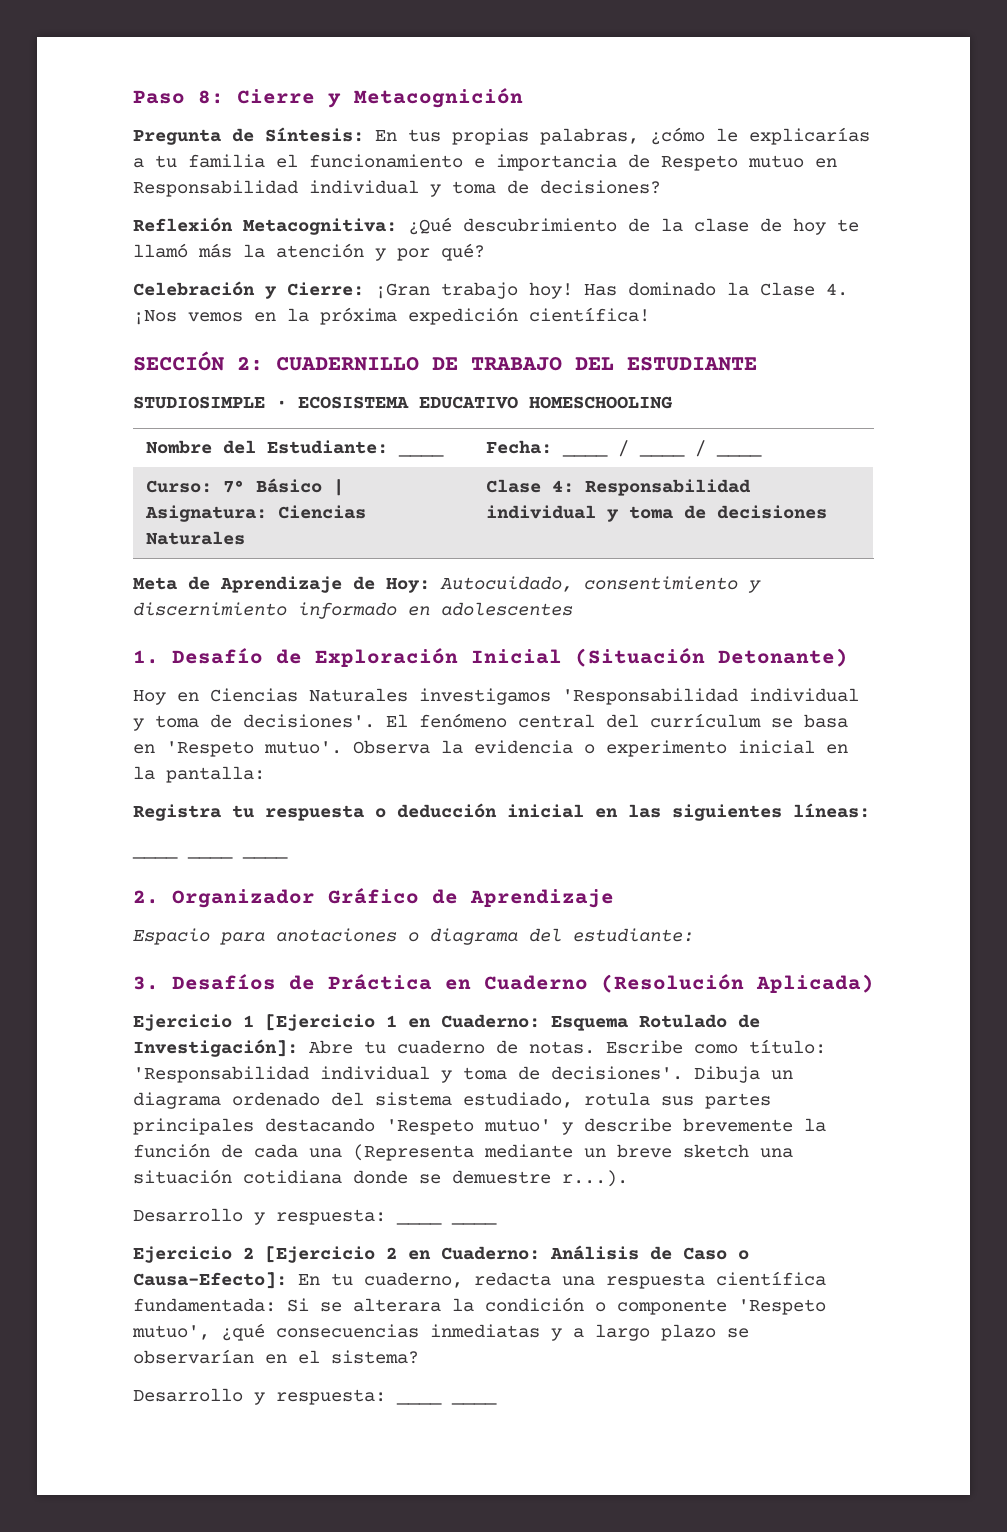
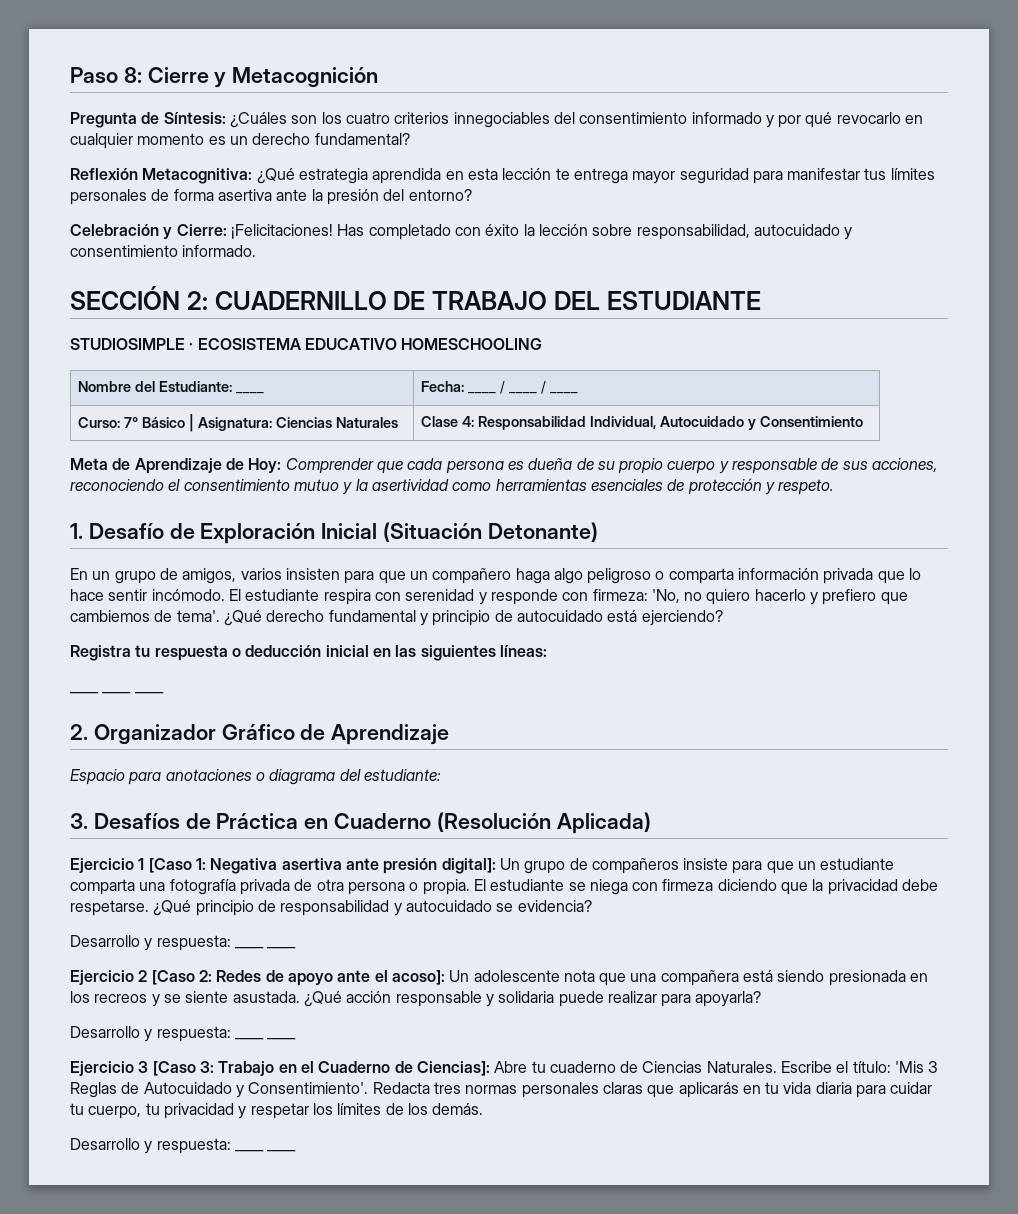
- Pregunta de Síntesis: En tus propias palabras, ¿cómo le explicarías a tu familia el funcionamiento e importancia de Respeto mutuo en Responsabilidad individual y toma de decisiones?
- Reflexión Metacognitiva: ¿Qué descubrimiento de la clase de hoy te llamó más la atención y por qué?
- Celebración y Cierre: ¡Gran trabajo hoy! Has dominado la Clase 4. ¡Nos vemos en la próxima expedición científica!
+ Pregunta de Síntesis: ¿Cuáles son los cuatro criterios innegociables del consentimiento informado y por qué revocarlo en cualquier momento es un derecho fundamental?
+ Reflexión Metacognitiva: ¿Qué estrategia aprendida en esta lección te entrega mayor seguridad para manifestar tus límites personales de forma asertiva ante la presión del entorno?
+ Celebración y Cierre: ¡Felicitaciones! Has completado con éxito la lección sobre responsabilidad, autocuidado y consentimiento informado.
- Curso: 7° Básico | Asignatura: Ciencias Naturales | Clase 4: Responsabilidad individual y toma de decisiones
+ Curso: 7° Básico | Asignatura: Ciencias Naturales | Clase 4: Responsabilidad Individual, Autocuidado y Consentimiento
- Meta de Aprendizaje de Hoy: Autocuidado, consentimiento y discernimiento informado en adolescentes
+ Meta de Aprendizaje de Hoy: Comprender que cada persona es dueña de su propio cuerpo y responsable de sus acciones, reconociendo el consentimiento mutuo y la asertividad como herramientas esenciales de protección y respeto.
- Hoy en Ciencias Naturales investigamos 'Responsabilidad individual y toma de decisiones'. El fenómeno central del currículum se basa en 'Respeto mutuo'. Observa la evidencia o experimento inicial en la pantalla:
+ En un grupo de amigos, varios insisten para que un compañero haga algo peligroso o comparta información privada que lo hace sentir incómodo. El estudiante respira con serenidad y responde con firmeza: 'No, no quiero hacerlo y prefiero que cambiemos de tema'. ¿Qué derecho fundamental y principio de autocuidado está ejerciendo?
- Ejercicio 1 [Ejercicio 1 en Cuaderno: Esquema Rotulado de Investigación]: Abre tu cuaderno de notas. Escribe como título: 'Responsabilidad individual y toma de decisiones'. Dibuja un diagrama ordenado del sistema estudiado, rotula sus partes principales destacando 'Respeto mutuo' y describe brevemente la función de cada una (Representa mediante un breve sketch una situación cotidiana donde se demuestre r...).
+ Ejercicio 1 [Caso 1: Negativa asertiva ante presión digital]: Un grupo de compañeros insiste para que un estudiante comparta una fotografía privada de otra persona o propia. El estudiante se niega con firmeza diciendo que la privacidad debe respetarse. ¿Qué principio de responsabilidad y autocuidado se evidencia?
- Ejercicio 2 [Ejercicio 2 en Cuaderno: Análisis de Caso o Causa-Efecto]: En tu cuaderno, redacta una respuesta científica fundamentada: Si se alterara la condición o componente 'Respeto mutuo', ¿qué consecuencias inmediatas y a largo plazo se observarían en el sistema?
+ Ejercicio 2 [Caso 2: Redes de apoyo ante el acoso]: Un adolescente nota que una compañera está siendo presionada en los recreos y se siente asustada. ¿Qué acción responsable y solidaria puede realizar para apoyarla?
+ Desarrollo y respuesta: ____ ____
+ Ejercicio 3 [Caso 3: Trabajo en el Cuaderno de Ciencias]: Abre tu cuaderno de Ciencias Naturales. Escribe el título: 'Mis 3 Reglas de Autocuidado y Consentimiento'. Redacta tres normas personales claras que aplicarás en tu vida diaria para cuidar tu cuerpo, tu privacidad y respetar los límites de los demás.

